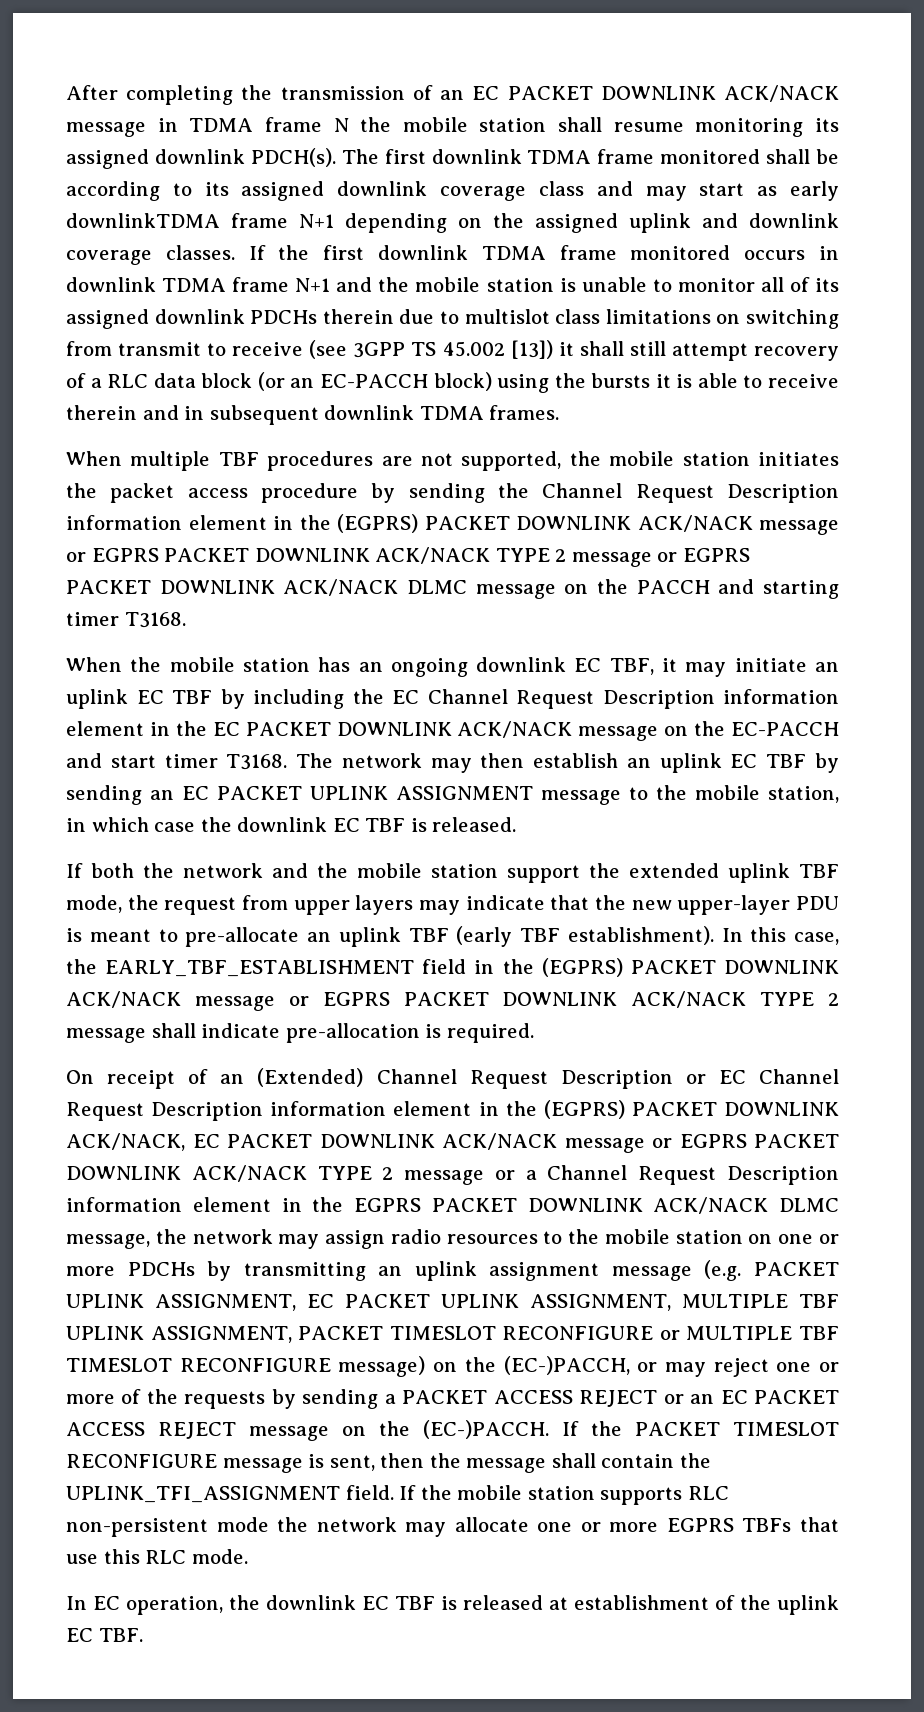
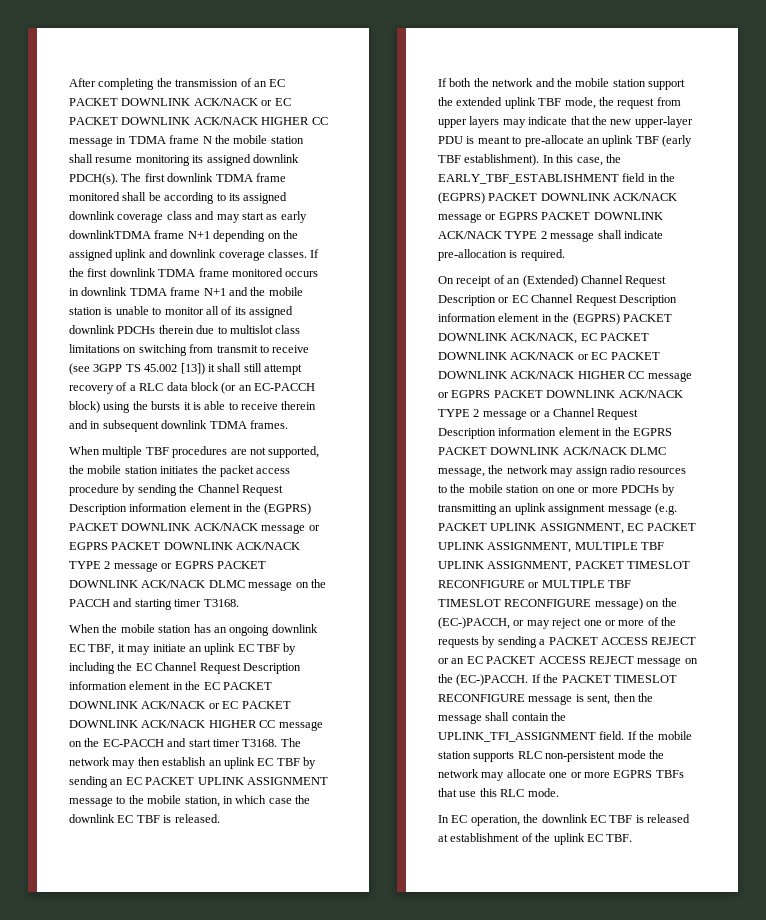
- After completing the transmission of an EC PACKET DOWNLINK ACK/NACK message in TDMA frame N the mobile station shall resume monitoring its assigned downlink PDCH(s).
+ After completing the transmission of an EC PACKET DOWNLINK ACK/NACK or EC PACKET DOWNLINK ACK/NACK HIGHER CC message in TDMA frame N the mobile station shall resume monitoring its assigned downlink PDCH(s).
- When the mobile station has an ongoing downlink EC TBF, it may initiate an uplink EC TBF by including the EC Channel Request Description information element in the EC PACKET DOWNLINK ACK/NACK message on the EC-PACCH and start timer T3168.
+ When the mobile station has an ongoing downlink EC TBF, it may initiate an uplink EC TBF by including the EC Channel Request Description information element in the EC PACKET DOWNLINK ACK/NACK or EC PACKET DOWNLINK ACK/NACK HIGHER CC message on the EC-PACCH and start timer T3168.
- On receipt of an (Extended) Channel Request Description or EC Channel Request Description information element in the (EGPRS) PACKET DOWNLINK ACK/NACK, EC PACKET DOWNLINK ACK/NACK message or EGPRS PACKET DOWNLINK ACK/NACK TYPE 2 message or a Channel Request Description information element in the EGPRS PACKET DOWNLINK ACK/NACK DLMC message, the network may assign radio resources to the mobile station on one or more PDCHs by transmitting an uplink assignment message (e.g. PACKET UPLINK ASSIGNMENT, EC PACKET UPLINK ASSIGNMENT, MULTIPLE TBF UPLINK ASSIGNMENT, PACKET TIMESLOT RECONFIGURE or MULTIPLE TBF TIMESLOT RECONFIGURE message) on the (EC-)PACCH, or may reject one or more of the requests by sending a PACKET ACCESS REJECT or an EC PACKET ACCESS REJECT message on the (EC-)PACCH.
+ On receipt of an (Extended) Channel Request Description or EC Channel Request Description information element in the (EGPRS) PACKET DOWNLINK ACK/NACK, EC PACKET DOWNLINK ACK/NACK or EC PACKET DOWNLINK ACK/NACK HIGHER CC message or EGPRS PACKET DOWNLINK ACK/NACK TYPE 2 message or a Channel Request Description information element in the EGPRS PACKET DOWNLINK ACK/NACK DLMC message, the network may assign radio resources to the mobile station on one or more PDCHs by transmitting an uplink assignment message (e.g. PACKET UPLINK ASSIGNMENT, EC PACKET UPLINK ASSIGNMENT, MULTIPLE TBF UPLINK ASSIGNMENT, PACKET TIMESLOT RECONFIGURE or MULTIPLE TBF TIMESLOT RECONFIGURE message) on the (EC-)PACCH, or may reject one or more of the requests by sending a PACKET ACCESS REJECT or an EC PACKET ACCESS REJECT message on the (EC-)PACCH.

